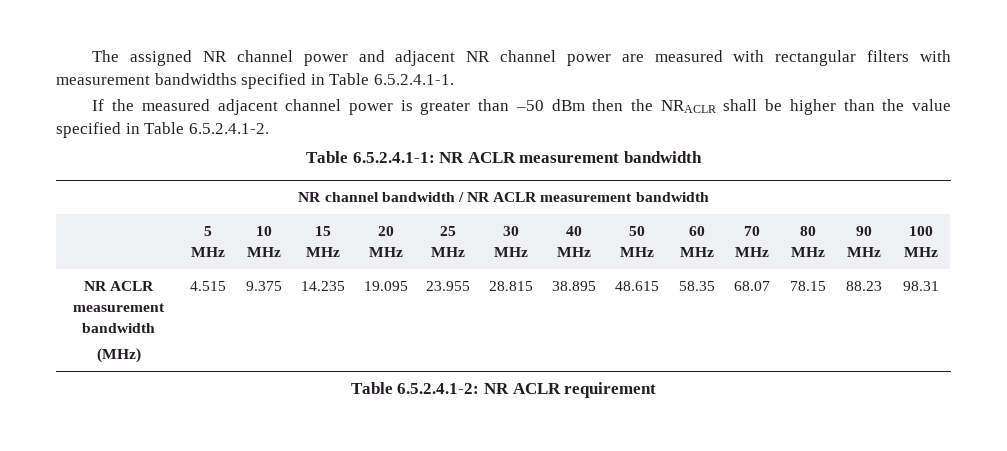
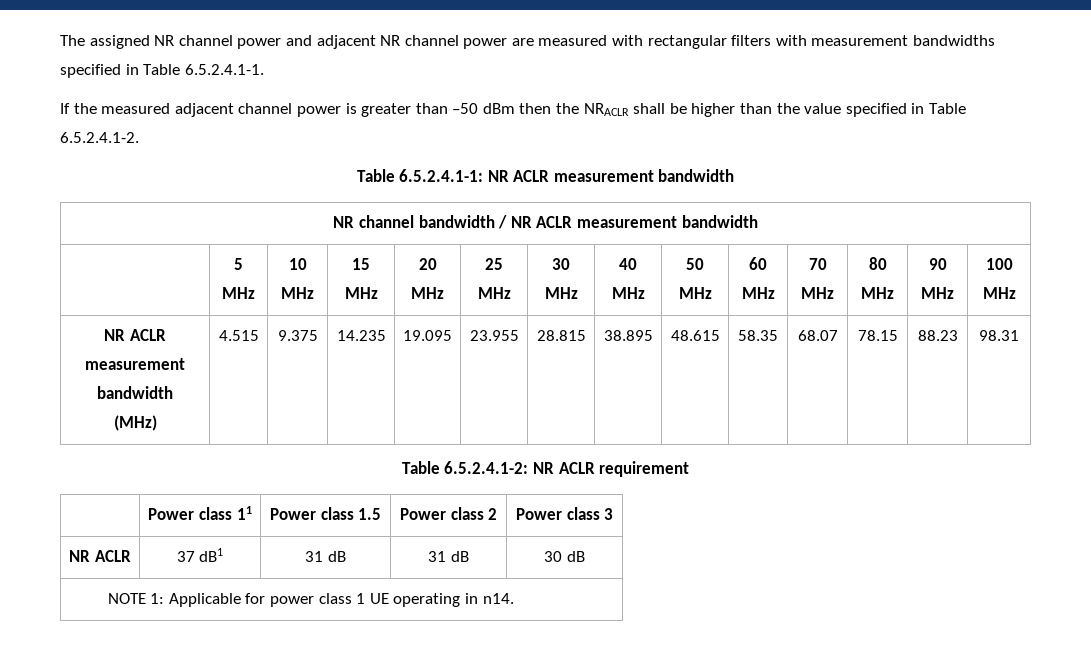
+ | Power class 11 | Power class 1.5 | Power class 2 | Power class 3
+ NR ACLR | 37 dB1 | 31 dB | 31 dB | 30 dB
+ NOTE 1: Applicable for power class 1 UE operating in n14.

